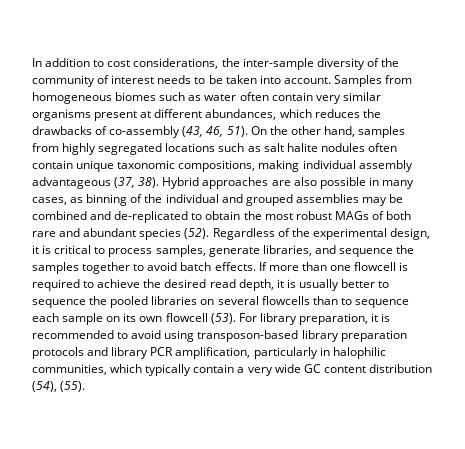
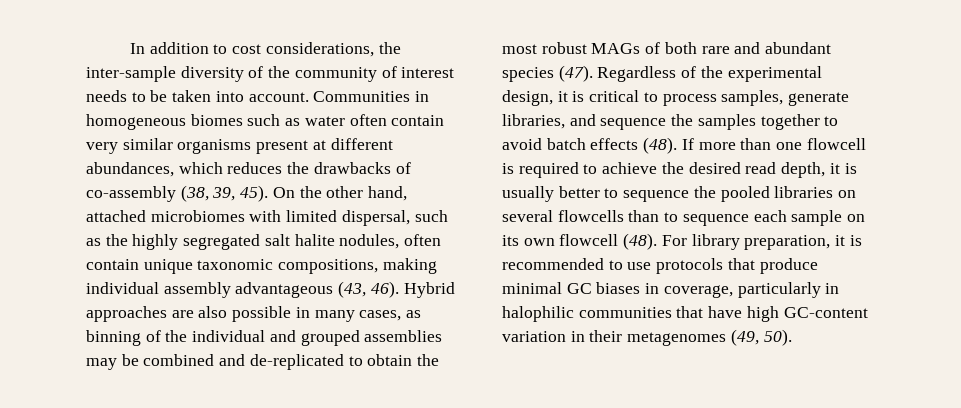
- Samples from homogeneous biomes such as water often contain very similar organisms present at different abundances, which reduces the drawbacks of co-assembly (43, 46, 51).
+ Communities in homogeneous biomes such as water often contain very similar organisms present at different abundances, which reduces the drawbacks of co-assembly (38, 39, 45).
- On the other hand, samples from highly segregated locations such as salt halite nodules often contain unique taxonomic compositions, making individual assembly advantageous (37, 38).
+ On the other hand, attached microbiomes with limited dispersal, such as the highly segregated salt halite nodules, often contain unique taxonomic compositions, making individual assembly advantageous (43, 46).
- Hybrid approaches are also possible in many cases, as binning of the individual and grouped assemblies may be combined and de-replicated to obtain the most robust MAGs of both rare and abundant species (52).
+ Hybrid approaches are also possible in many cases, as binning of the individual and grouped assemblies may be combined and de-replicated to obtain the most robust MAGs of both rare and abundant species (47).
- Regardless of the experimental design, it is critical to process samples, generate libraries, and sequence the samples together to avoid batch effects.
+ Regardless of the experimental design, it is critical to process samples, generate libraries, and sequence the samples together to avoid batch effects (48).
- If more than one flowcell is required to achieve the desired read depth, it is usually better to sequence the pooled libraries on several flowcells than to sequence each sample on its own flowcell (53).
+ If more than one flowcell is required to achieve the desired read depth, it is usually better to sequence the pooled libraries on several flowcells than to sequence each sample on its own flowcell (48).
- For library preparation, it is recommended to avoid using transposon-based library preparation protocols and library PCR amplification, particularly in halophilic communities, which typically contain a very wide GC content distribution (54), (55).
+ For library preparation, it is recommended to use protocols that produce minimal GC biases in coverage, particularly in halophilic communities that have high GC-content variation in their metagenomes (49, 50).

